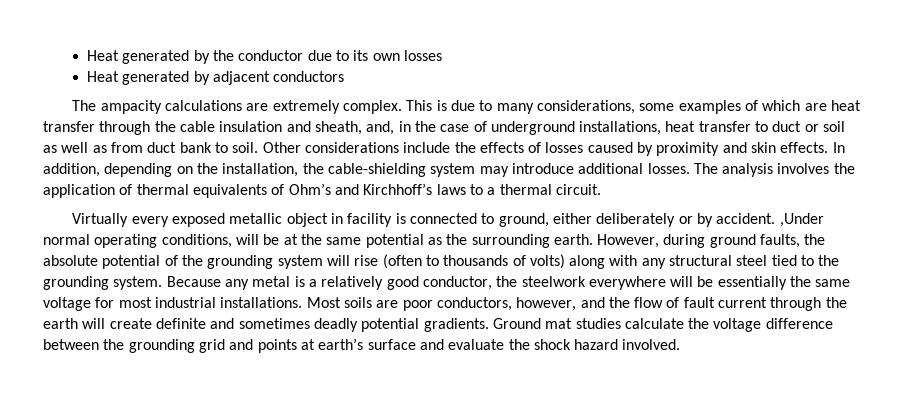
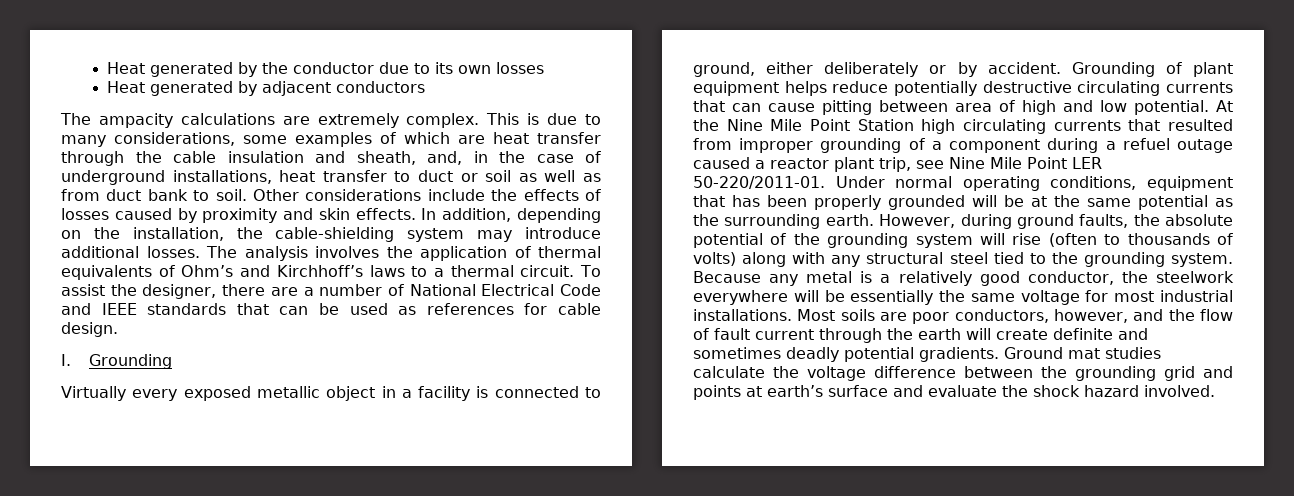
+ To assist the designer, there are a number of National Electrical Code and IEEE standards that can be used as references for cable design.
+ I. Grounding
- Virtually every exposed metallic object in facility is connected to ground, either deliberately or by accident. ,Under normal operating conditions, will be at the same potential as the surrounding earth.
+ Virtually every exposed metallic object in a facility is connected to ground, either deliberately or by accident. Grounding of plant equipment helps reduce potentially destructive circulating currents that can cause pitting between area of high and low potential. At the Nine Mile Point Station high circulating currents that resulted from improper grounding of a component during a refuel outage caused a reactor plant trip, see Nine Mile Point LER 50-220/2011-01. Under normal operating conditions, equipment that has been properly grounded will be at the same potential as the surrounding earth.

